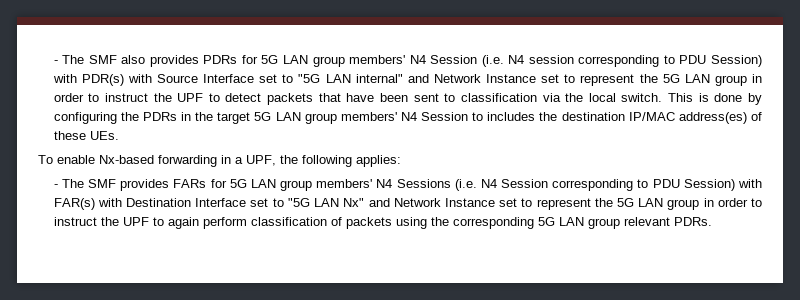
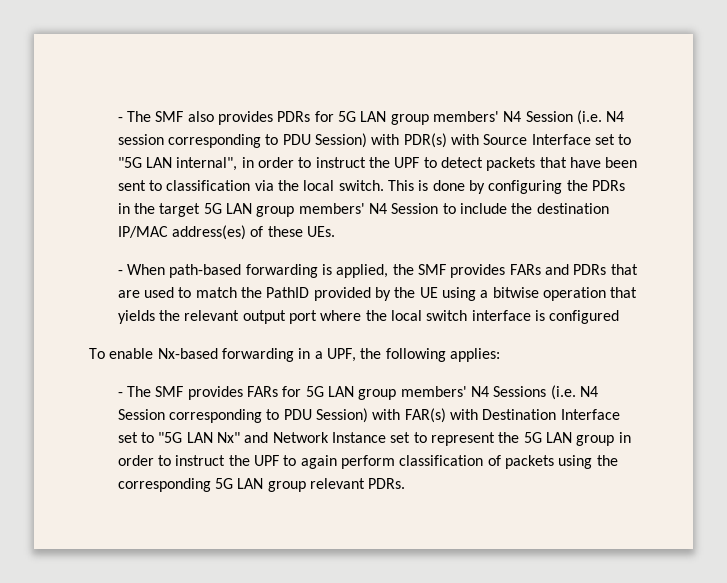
- - The SMF also provides PDRs for 5G LAN group members' N4 Session (i.e. N4 session corresponding to PDU Session) with PDR(s) with Source Interface set to "5G LAN internal" and Network Instance set to represent the 5G LAN group in order to instruct the UPF to detect packets that have been sent to classification via the local switch.
+ - The SMF also provides PDRs for 5G LAN group members' N4 Session (i.e. N4 session corresponding to PDU Session) with PDR(s) with Source Interface set to "5G LAN internal", in order to instruct the UPF to detect packets that have been sent to classification via the local switch.
- This is done by configuring the PDRs in the target 5G LAN group members' N4 Session to includes the destination IP/MAC address(es) of these UEs.
+ This is done by configuring the PDRs in the target 5G LAN group members' N4 Session to include the destination IP/MAC address(es) of these UEs.
+ - When path-based forwarding is applied, the SMF provides FARs and PDRs that are used to match the PathID provided by the UE using a bitwise operation that yields the relevant output port where the local switch interface is configured

